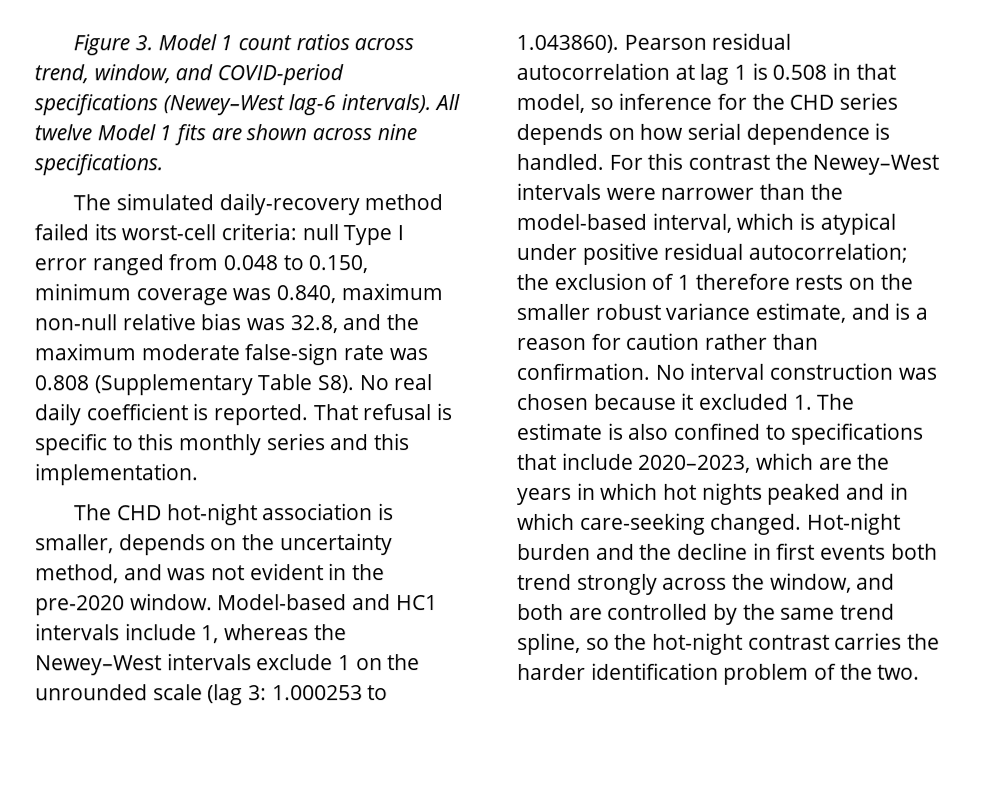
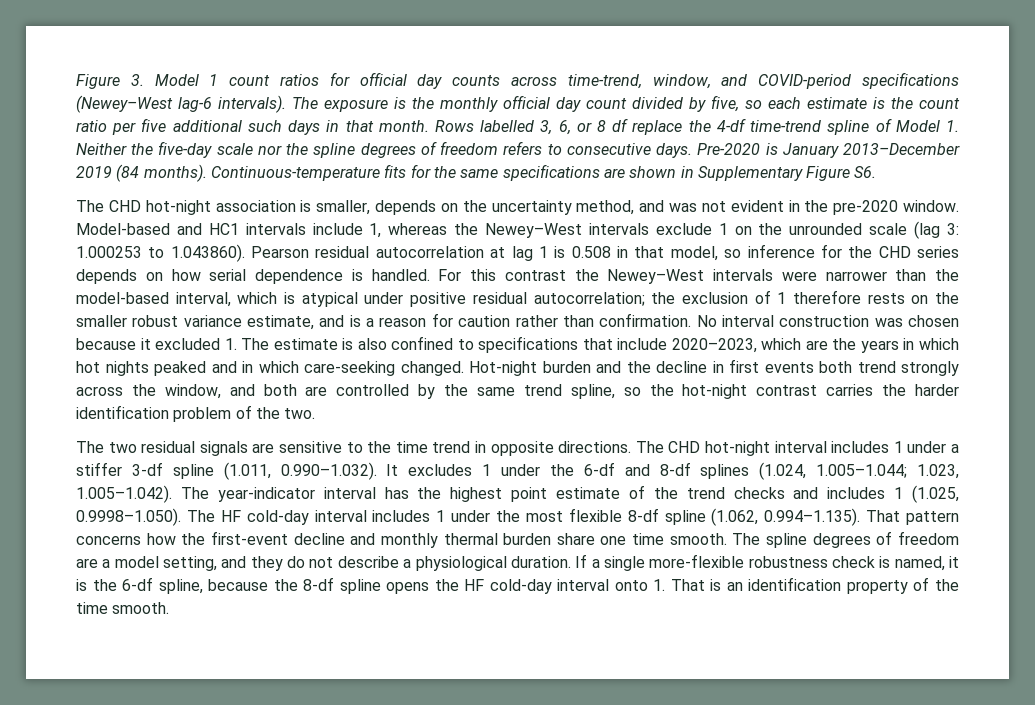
- Figure 3. Model 1 count ratios across trend, window, and COVID-period specifications (Newey–West lag-6 intervals).
+ Figure 3. Model 1 count ratios for official day counts across time-trend, window, and COVID-period specifications (Newey–West lag-6 intervals).
- All twelve Model 1 fits are shown across nine specifications.
- The simulated daily-recovery method failed its worst-cell criteria: null Type I error ranged from 0.048 to 0.150, minimum coverage was 0.840, maximum non-null relative bias was 32.8, and the maximum moderate false-sign rate was 0.808 (Supplementary Table S8). No real daily coefficient is reported. That refusal is specific to this monthly series and this implementation.
+ The exposure is the monthly official day count divided by five, so each estimate is the count ratio per five additional such days in that month. Rows labelled 3, 6, or 8 df replace the 4-df time-trend spline of Model 1. Neither the five-day scale nor the spline degrees of freedom refers to consecutive days. Pre-2020 is January 2013–December 2019 (84 months). Continuous-temperature fits for the same specifications are shown in Supplementary Figure S6.
+ The two residual signals are sensitive to the time trend in opposite directions. The CHD hot-night interval includes 1 under a stiffer 3-df spline (1.011, 0.990–1.032). It excludes 1 under the 6-df and 8-df splines (1.024, 1.005–1.044; 1.023, 1.005–1.042). The year-indicator interval has the highest point estimate of the trend checks and includes 1 (1.025, 0.9998–1.050). The HF cold-day interval includes 1 under the most flexible 8-df spline (1.062, 0.994–1.135). That pattern concerns how the first-event decline and monthly thermal burden share one time smooth. The spline degrees of freedom are a model setting, and they do not describe a physiological duration. If a single more-flexible robustness check is named, it is the 6-df spline, because the 8-df spline opens the HF cold-day interval onto 1. That is an identification property of the time smooth.

